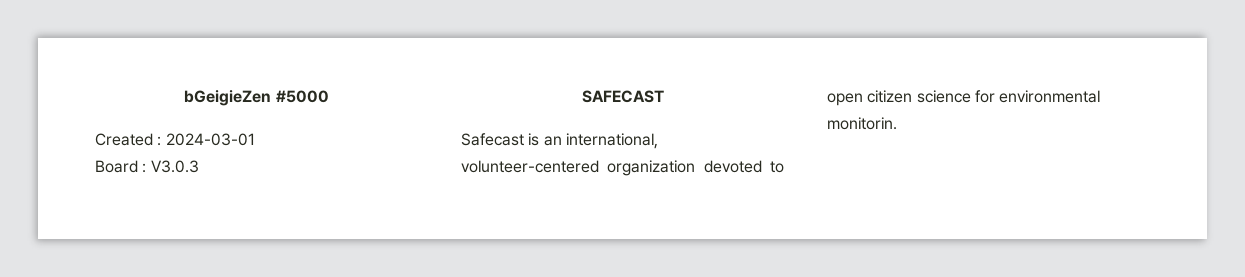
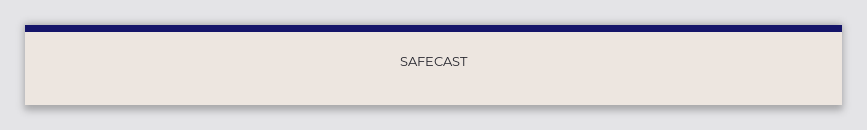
- bGeigieZen #5000
- Created : 2024-03-01
- Board : V3.0.3
  SAFECAST
- Safecast is an international, volunteer-centered organization devoted to open citizen science for environmental monitorin.

